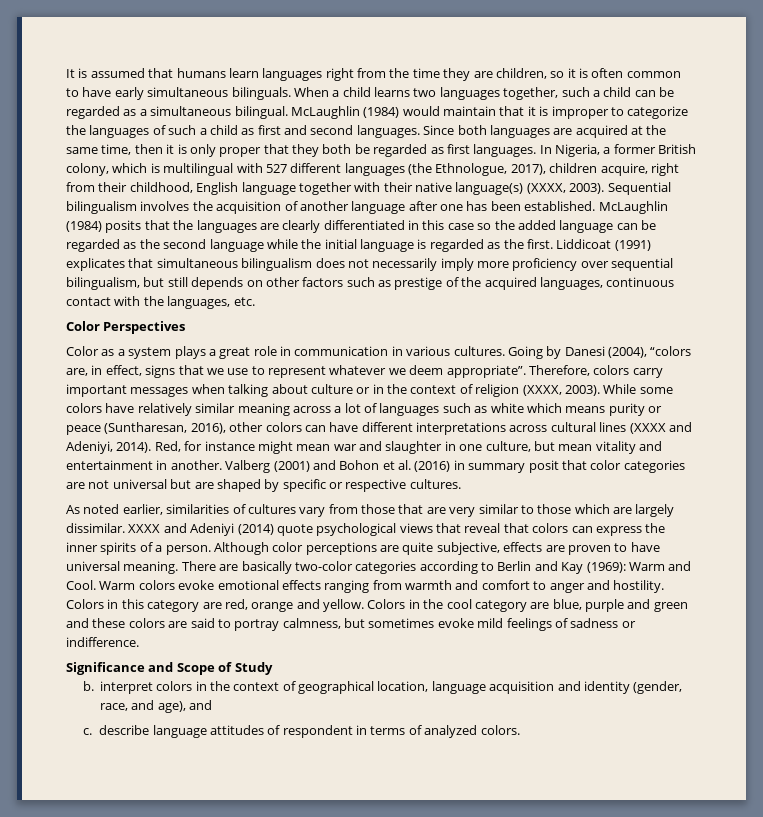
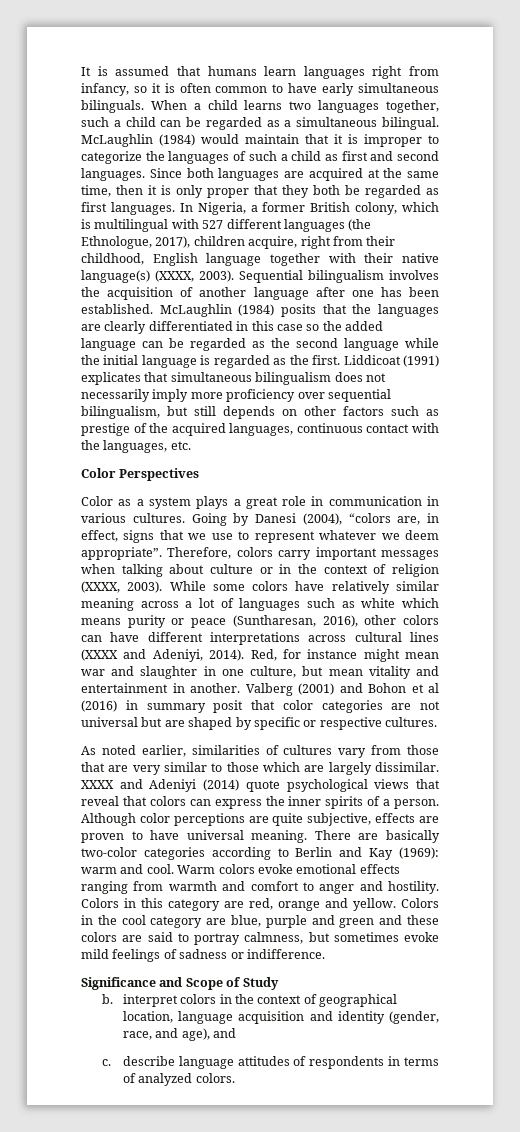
- It is assumed that humans learn languages right from the time they are children, so it is often common to have early simultaneous bilinguals.
+ It is assumed that humans learn languages right from infancy, so it is often common to have early simultaneous bilinguals.
- Valberg (2001) and Bohon et al. (2016) in summary posit that color categories are not universal but are shaped by specific or respective cultures.
+ Valberg (2001) and Bohon et al (2016) in summary posit that color categories are not universal but are shaped by specific or respective cultures.
- There are basically two-color categories according to Berlin and Kay (1969): Warm and Cool.
+ There are basically two-color categories according to Berlin and Kay (1969): warm and cool.
- c. describe language attitudes of respondent in terms of analyzed colors.
+ c. describe language attitudes of respondents in terms of analyzed colors.

